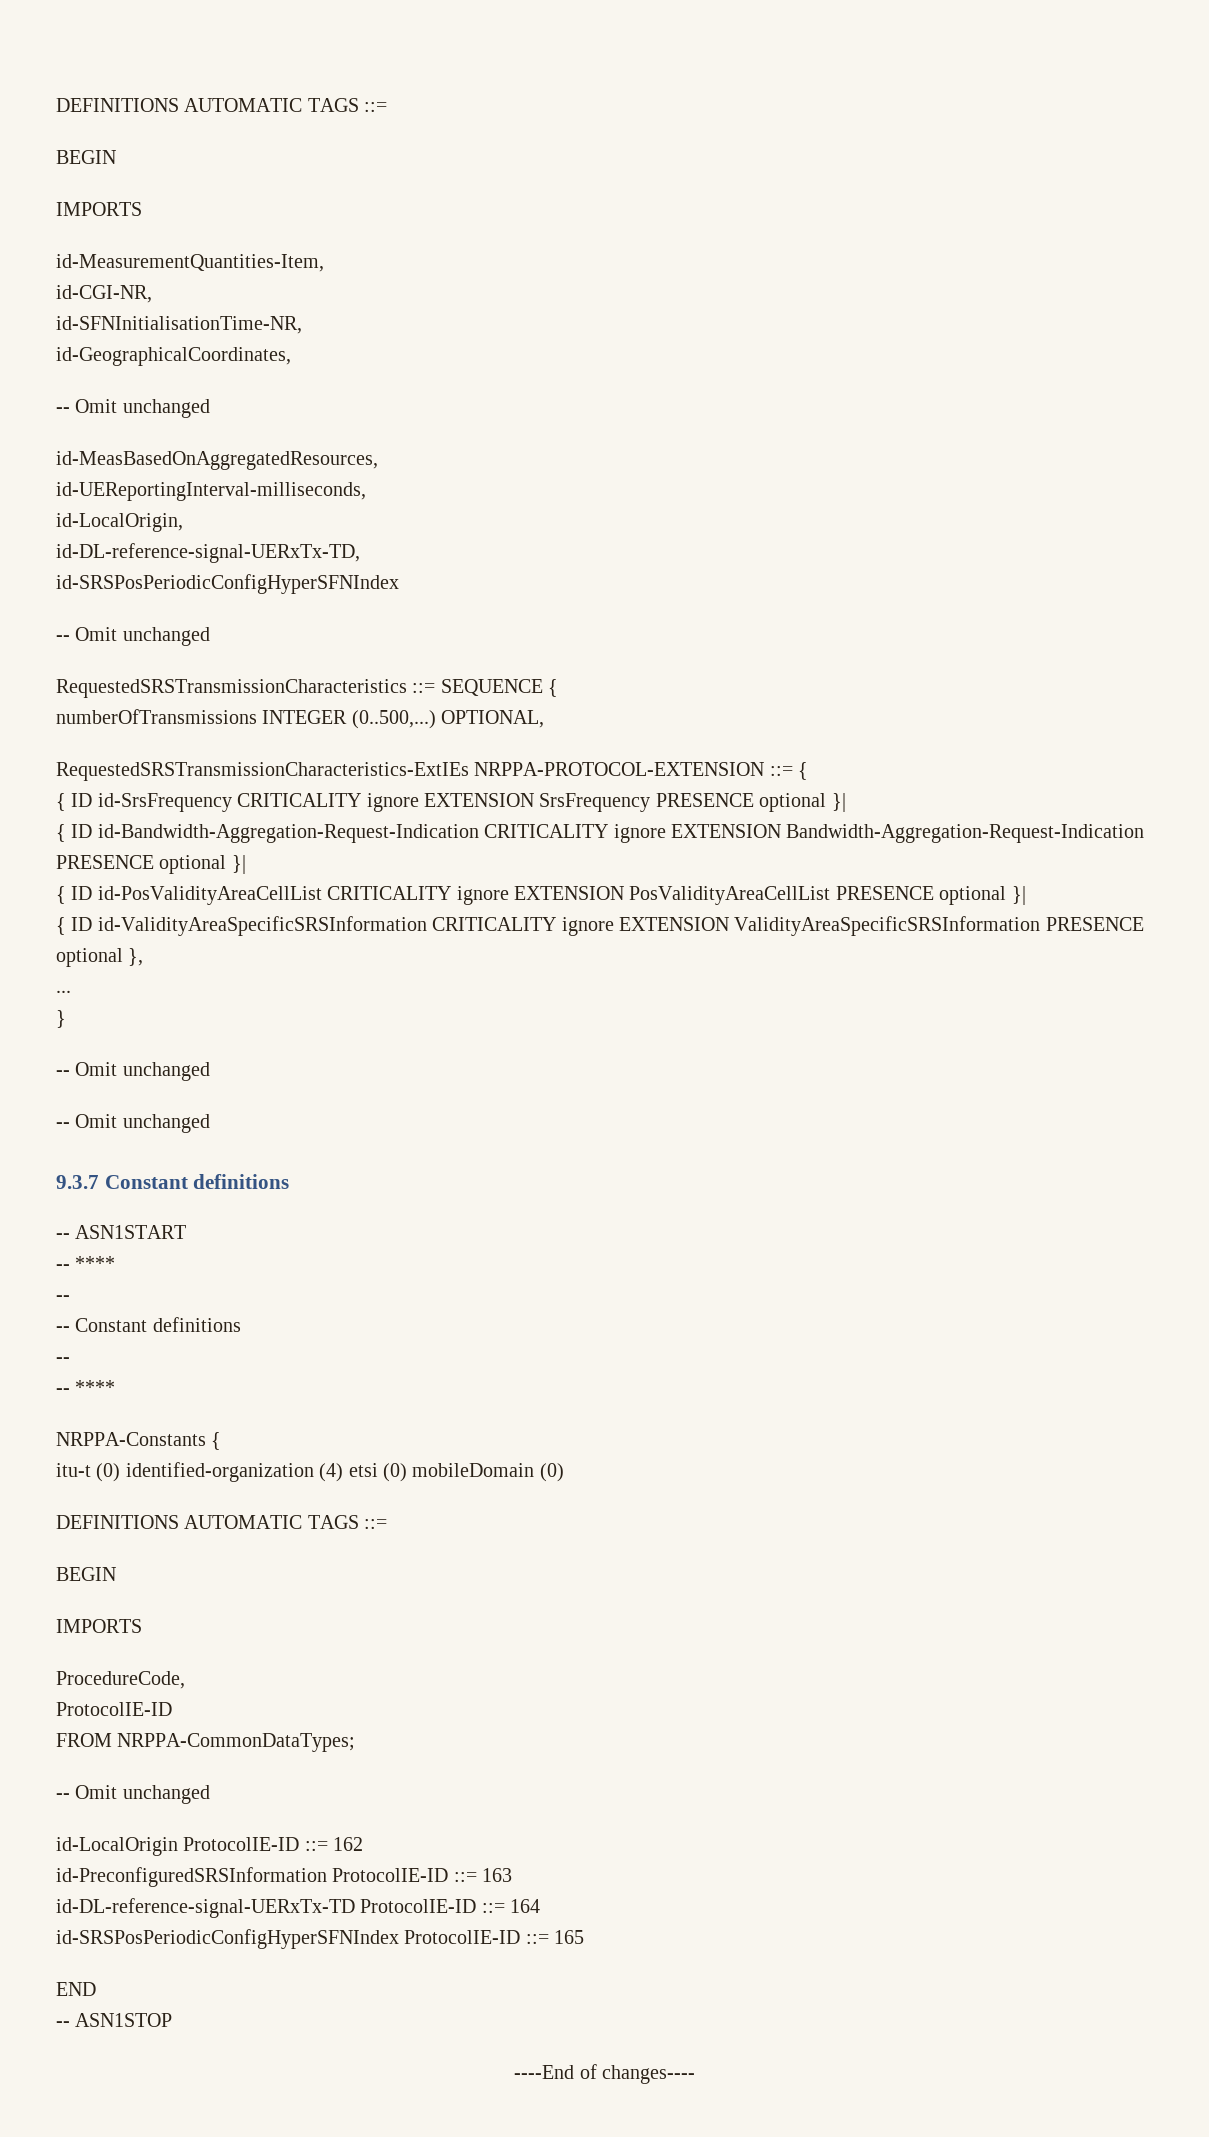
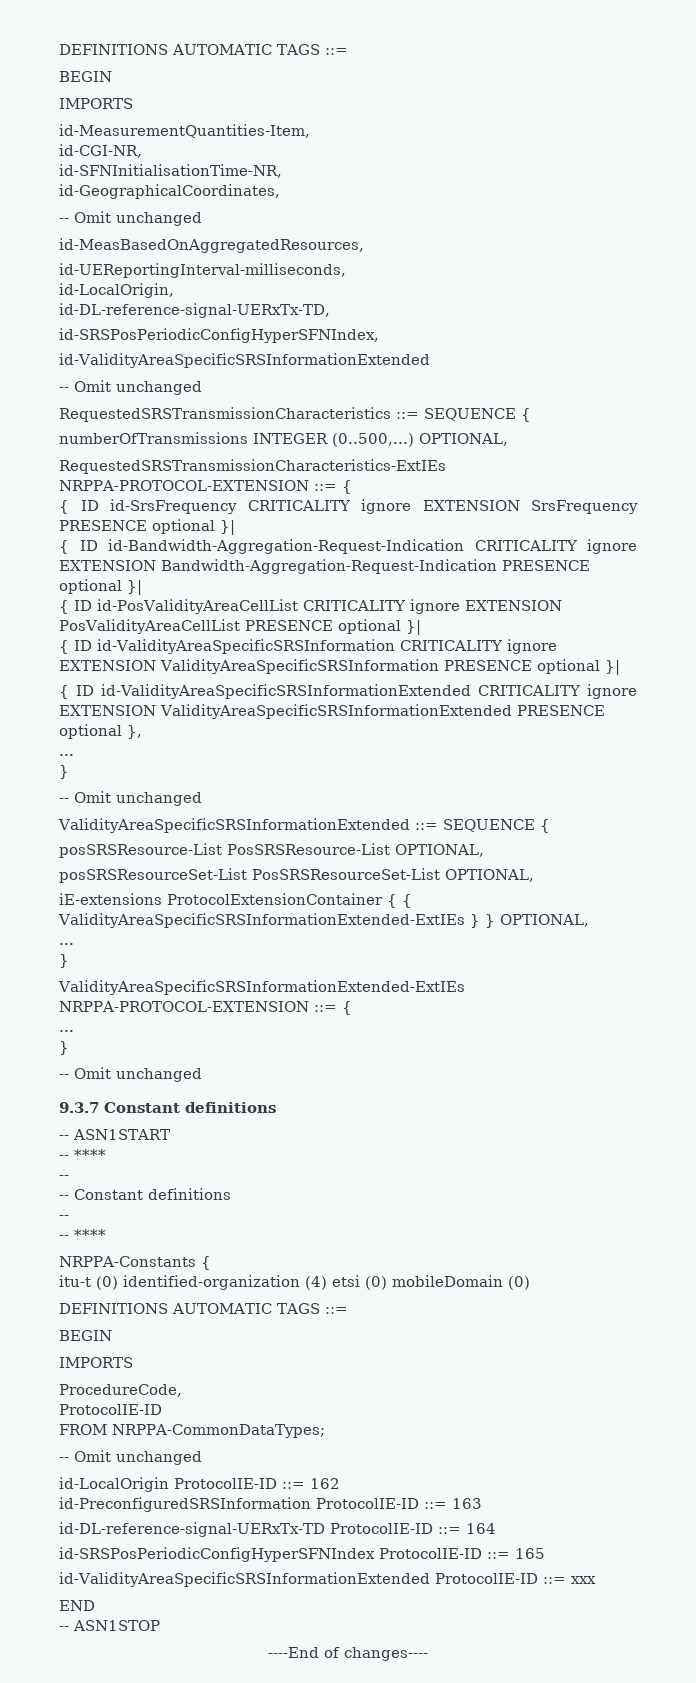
  id-DL-reference-signal-UERxTx-TD,
- id-SRSPosPeriodicConfigHyperSFNIndex
+ id-SRSPosPeriodicConfigHyperSFNIndex,
+ id-ValidityAreaSpecificSRSInformationExtended
- { ID id-ValidityAreaSpecificSRSInformation CRITICALITY ignore EXTENSION ValidityAreaSpecificSRSInformation PRESENCE optional },
+ { ID id-ValidityAreaSpecificSRSInformation CRITICALITY ignore EXTENSION ValidityAreaSpecificSRSInformation PRESENCE optional }|
+ { ID id-ValidityAreaSpecificSRSInformationExtended CRITICALITY ignore EXTENSION ValidityAreaSpecificSRSInformationExtended PRESENCE optional },
+ ValidityAreaSpecificSRSInformationExtended ::= SEQUENCE {
+ posSRSResource-List PosSRSResource-List OPTIONAL,
+ posSRSResourceSet-List PosSRSResourceSet-List OPTIONAL,
+ iE-extensions ProtocolExtensionContainer { { ValidityAreaSpecificSRSInformationExtended-ExtIEs } } OPTIONAL,
+ ...
+ }
+ ValidityAreaSpecificSRSInformationExtended-ExtIEs NRPPA-PROTOCOL-EXTENSION ::= {
+ ...
+ }
+ id-ValidityAreaSpecificSRSInformationExtended ProtocolIE-ID ::= xxx

